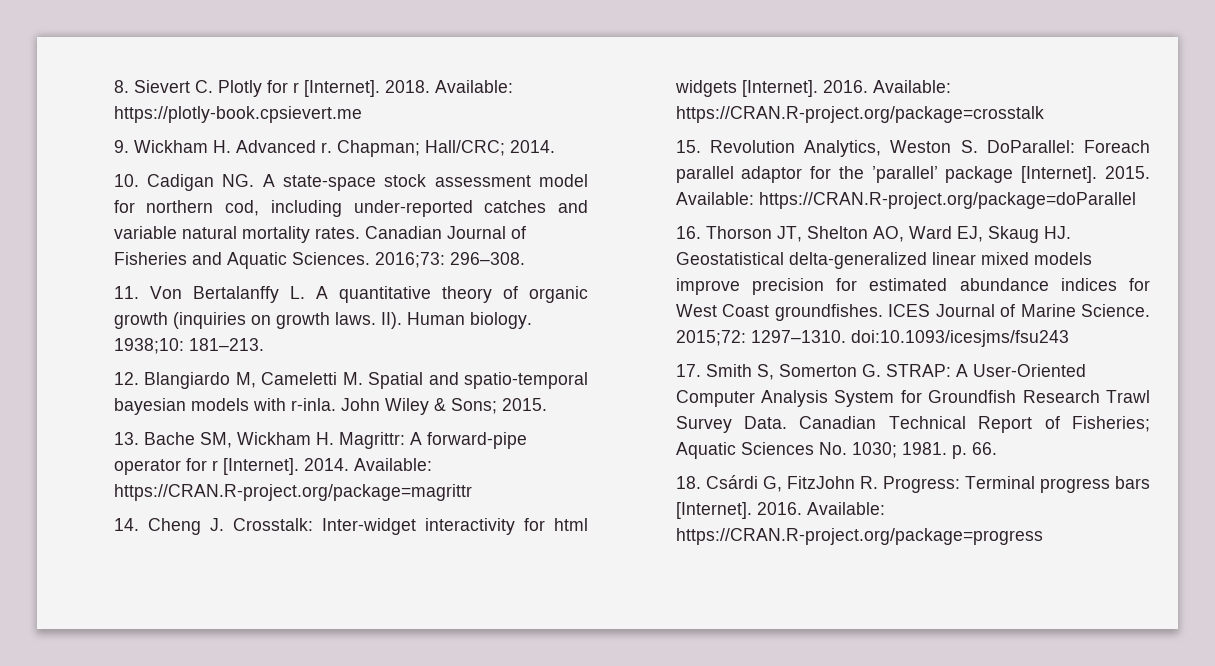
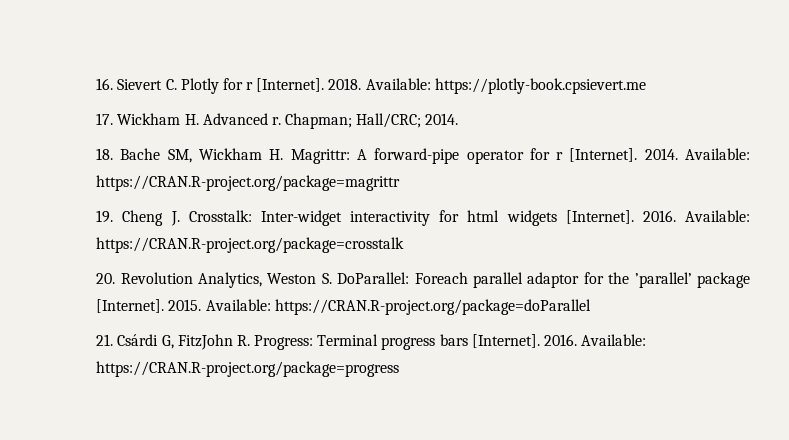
- 8. Sievert C. Plotly for r [Internet].
+ 16. Sievert C. Plotly for r [Internet].
- 9. Wickham H. Advanced r.
+ 17. Wickham H. Advanced r.
- 10. Cadigan NG. A state-space stock assessment model for northern cod, including under-reported catches and variable natural mortality rates. Canadian Journal of Fisheries and Aquatic Sciences. 2016;73: 296–308.
- 11. Von Bertalanffy L. A quantitative theory of organic growth (inquiries on growth laws. II). Human biology. 1938;10: 181–213.
- 12. Blangiardo M, Cameletti M. Spatial and spatio-temporal bayesian models with r-inla. John Wiley & Sons; 2015.
- 13. Bache SM, Wickham H. Magrittr: A forward-pipe operator for r [Internet].
+ 18. Bache SM, Wickham H. Magrittr: A forward-pipe operator for r [Internet].
- 14. Cheng J. Crosstalk: Inter-widget interactivity for html widgets [Internet].
+ 19. Cheng J. Crosstalk: Inter-widget interactivity for html widgets [Internet].
- 15. Revolution Analytics, Weston S. DoParallel: Foreach parallel adaptor for the ’parallel’ package [Internet].
+ 20. Revolution Analytics, Weston S. DoParallel: Foreach parallel adaptor for the ’parallel’ package [Internet].
- 16. Thorson JT, Shelton AO, Ward EJ, Skaug HJ. Geostatistical delta-generalized linear mixed models improve precision for estimated abundance indices for West Coast groundfishes. ICES Journal of Marine Science. 2015;72: 1297–1310. doi:10.1093/icesjms/fsu243
- 17. Smith S, Somerton G. STRAP: A User-Oriented Computer Analysis System for Groundfish Research Trawl Survey Data. Canadian Technical Report of Fisheries; Aquatic Sciences No. 1030; 1981. p. 66.
- 18. Csárdi G, FitzJohn R. Progress: Terminal progress bars [Internet].
+ 21. Csárdi G, FitzJohn R. Progress: Terminal progress bars [Internet].

